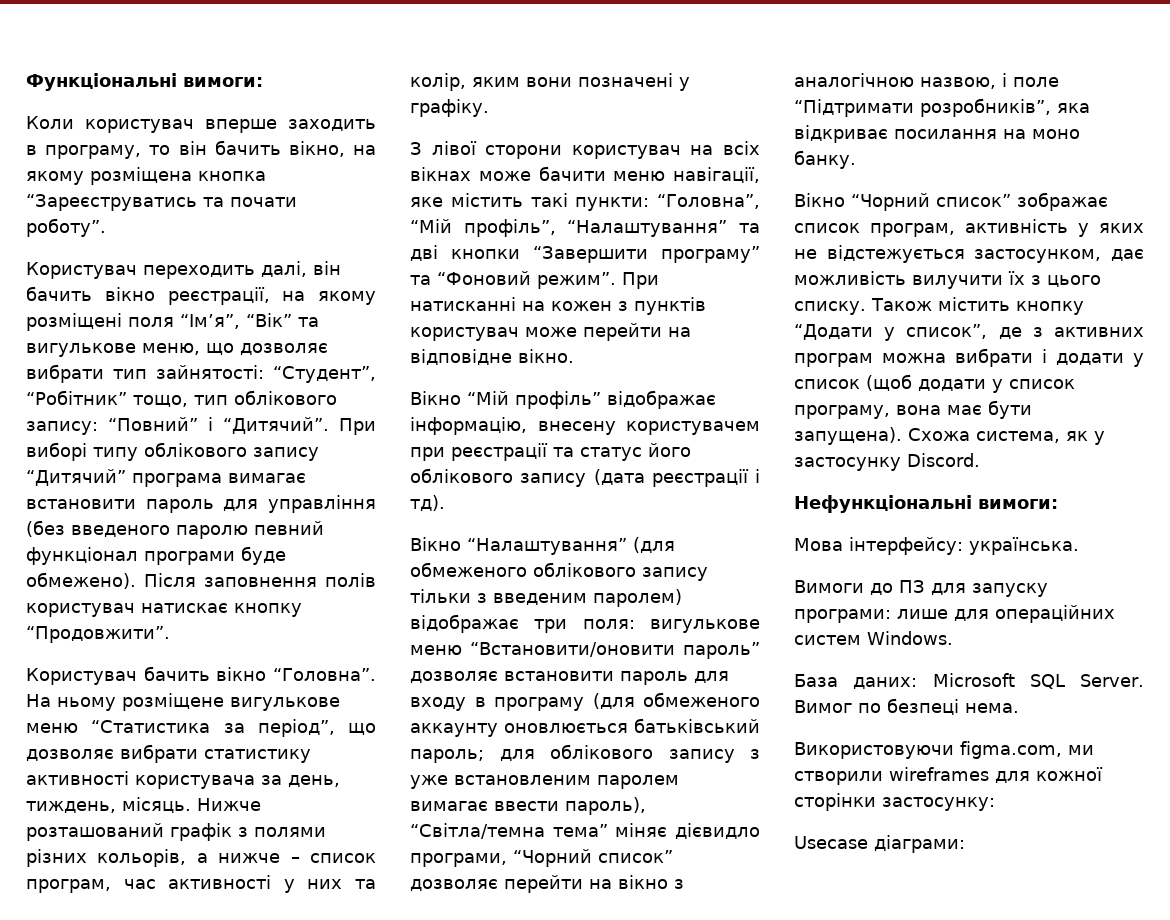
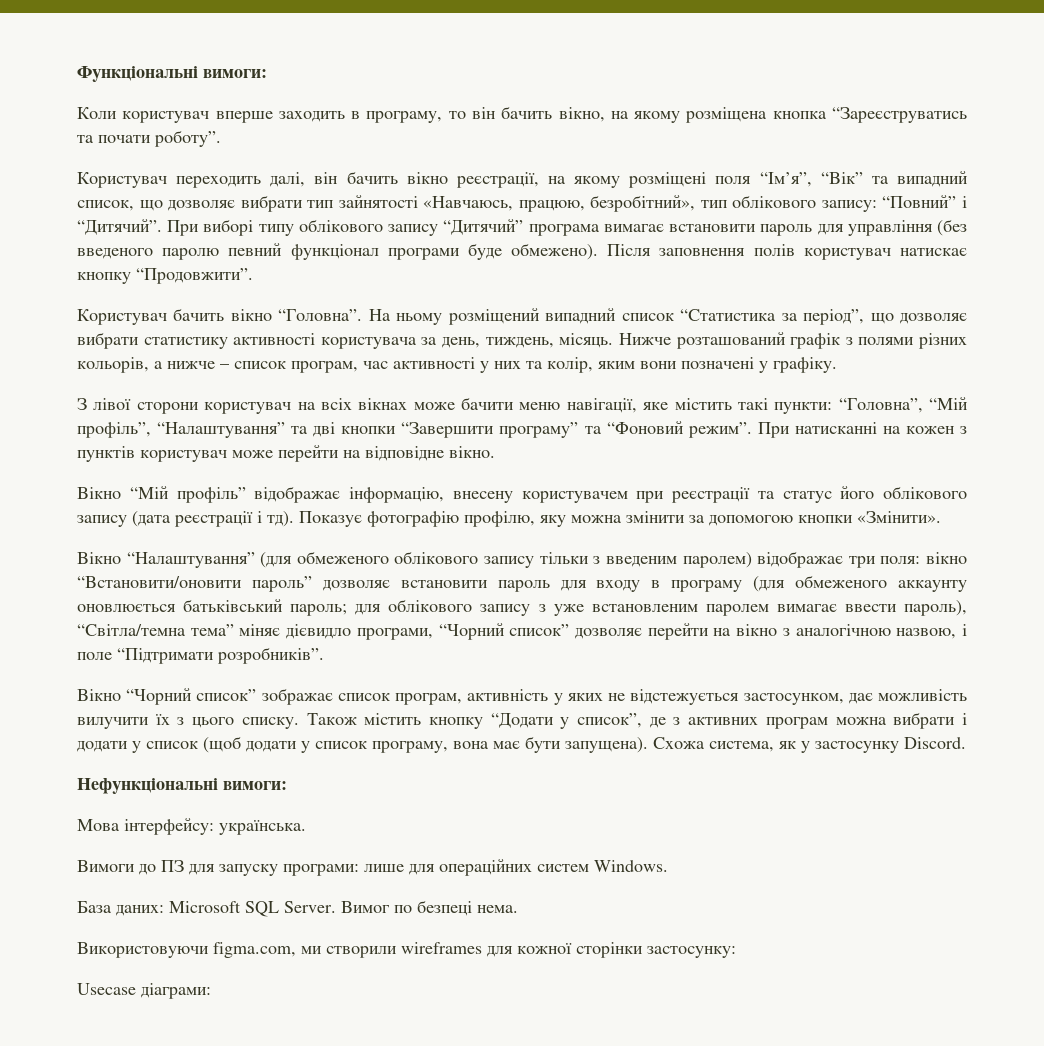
- Користувач переходить далі, він бачить вікно реєстрації, на якому розміщені поля “Ім’я”, “Вік” та вигулькове меню, що дозволяє вибрати тип зайнятості: “Студент”, “Робітник” тощо, тип облікового запису: “Повний” і “Дитячий”.
+ Користувач переходить далі, він бачить вікно реєстрації, на якому розміщені поля “Ім’я”, “Вік” та випадний список, що дозволяє вибрати тип зайнятості «Навчаюсь, працюю, безробітний», тип облікового запису: “Повний” і “Дитячий”.
- На ньому розміщене вигулькове меню “Статистика за період”, що дозволяє вибрати статистику активності користувача за день, тиждень, місяць.
+ На ньому розміщений випадний список “Статистика за період”, що дозволяє вибрати статистику активності користувача за день, тиждень, місяць.
+ Показує фотографію профілю, яку можна змінити за допомогою кнопки «Змінити».
- Вікно “Налаштування” (для обмеженого облікового запису тільки з введеним паролем) відображає три поля: вигулькове меню “Встановити/оновити пароль” дозволяє встановити пароль для входу в програму (для обмеженого аккаунту оновлюється батьківський пароль; для облікового запису з уже встановленим паролем вимагає ввести пароль), “Світла/темна тема” міняє дієвидло програми, “Чорний список” дозволяє перейти на вікно з аналогічною назвою, і поле “Підтримати розробників”, яка відкриває посилання на моно банку.
+ Вікно “Налаштування” (для обмеженого облікового запису тільки з введеним паролем) відображає три поля: вікно “Встановити/оновити пароль” дозволяє встановити пароль для входу в програму (для обмеженого аккаунту оновлюється батьківський пароль; для облікового запису з уже встановленим паролем вимагає ввести пароль), “Світла/темна тема” міняє дієвидло програми, “Чорний список” дозволяє перейти на вікно з аналогічною назвою, і поле “Підтримати розробників”.

